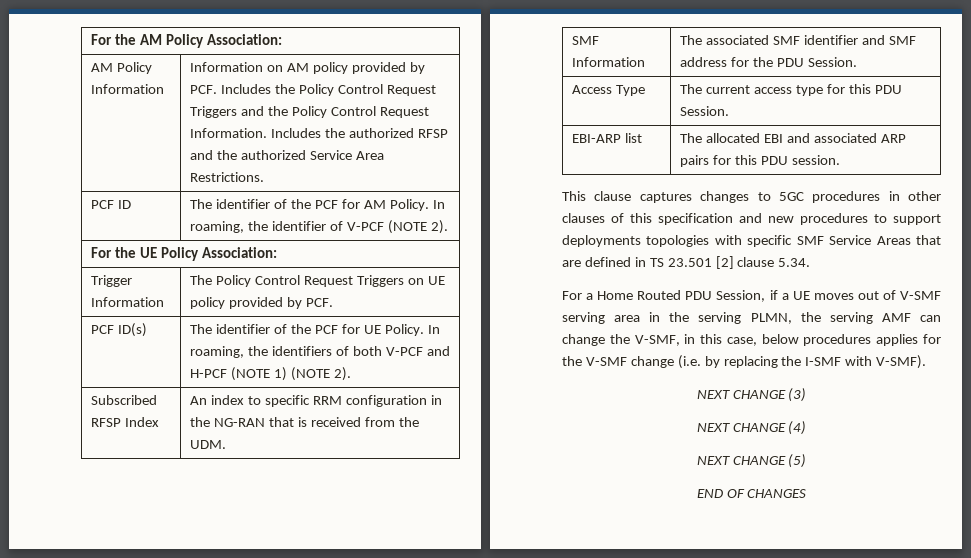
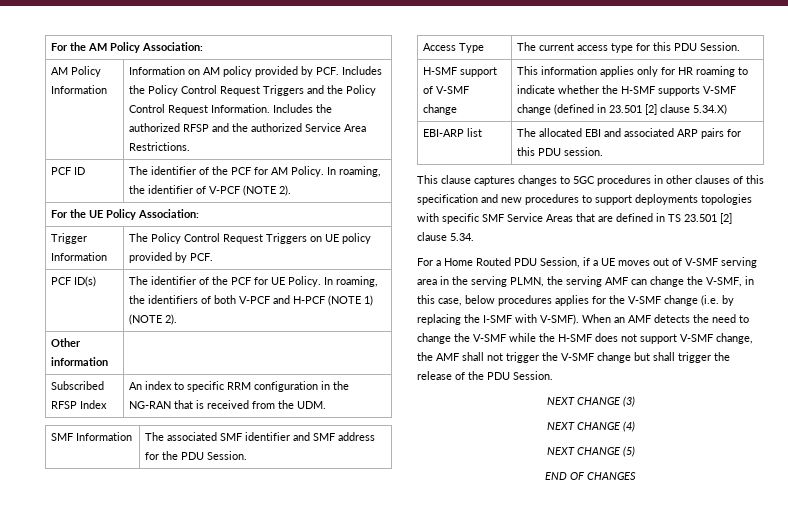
+ Other information |
+ H-SMF support of V-SMF change | This information applies only for HR roaming to indicate whether the H-SMF supports V-SMF change (defined in 23.501 [2] clause 5.34.X)
+ When an AMF detects the need to change the V-SMF while the H-SMF does not support V-SMF change, the AMF shall not trigger the V-SMF change but shall trigger the release of the PDU Session.

